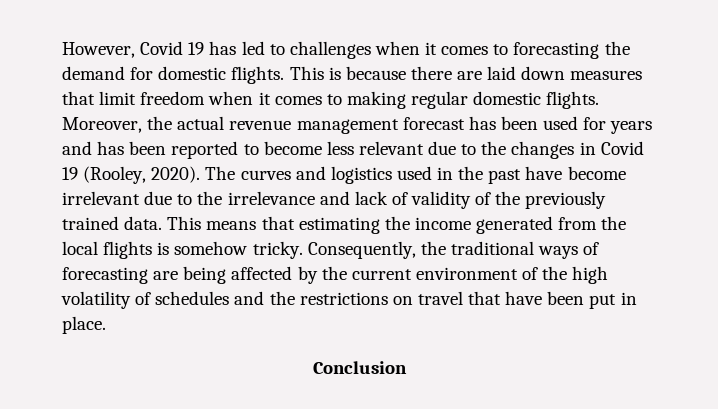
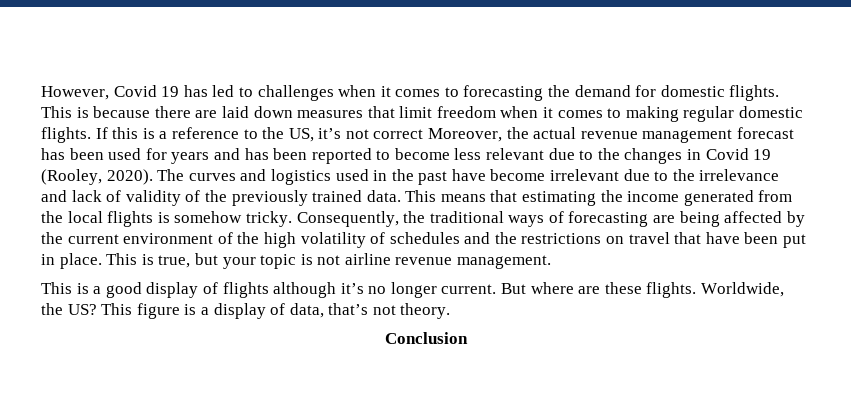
- Moreover, the actual revenue management forecast has been used for years and has been reported to become less relevant due to the changes in Covid 19 (Rooley, 2020).
+ If this is a reference to the US, it’s not correct Moreover, the actual revenue management forecast has been used for years and has been reported to become less relevant due to the changes in Covid 19 (Rooley, 2020).
+ This is true, but your topic is not airline revenue management.
+ This is a good display of flights although it’s no longer current. But where are these flights. Worldwide, the US? This figure is a display of data, that’s not theory.

